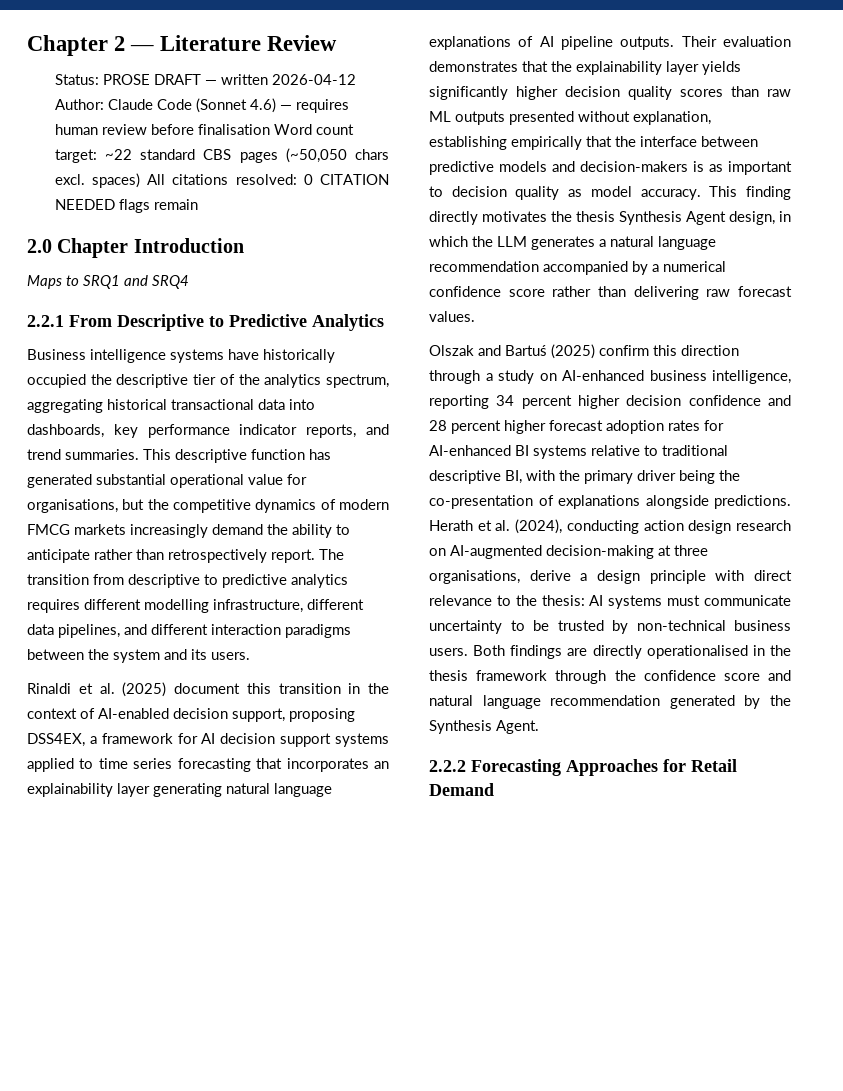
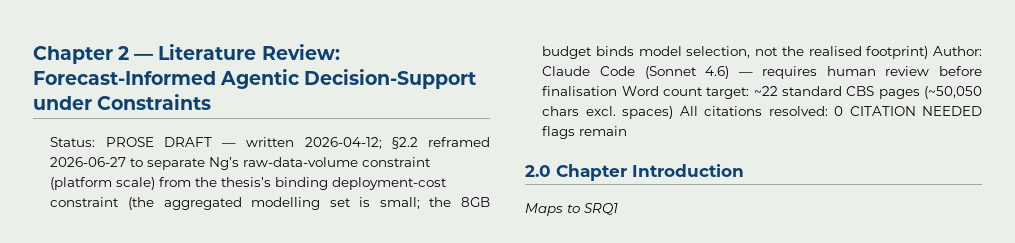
- Chapter 2 — Literature Review
+ Chapter 2 — Literature Review: Forecast-Informed Agentic Decision-Support under Constraints
- Status: PROSE DRAFT — written 2026-04-12 Author: Claude Code (Sonnet 4.6) — requires human review before finalisation Word count target: ~22 standard CBS pages (~50,050 chars excl. spaces) All citations resolved: 0 CITATION NEEDED flags remain
+ Status: PROSE DRAFT — written 2026-04-12; §2.2 reframed 2026-06-27 to separate Ng’s raw-data-volume constraint (platform scale) from the thesis’s binding deployment-cost constraint (the aggregated modelling set is small; the 8GB budget binds model selection, not the realised footprint) Author: Claude Code (Sonnet 4.6) — requires human review before finalisation Word count target: ~22 standard CBS pages (~50,050 chars excl. spaces) All citations resolved: 0 CITATION NEEDED flags remain
- Maps to SRQ1 and SRQ4
- 2.2.1 From Descriptive to Predictive Analytics
- Business intelligence systems have historically occupied the descriptive tier of the analytics spectrum, aggregating historical transactional data into dashboards, key performance indicator reports, and trend summaries. This descriptive function has generated substantial operational value for organisations, but the competitive dynamics of modern FMCG markets increasingly demand the ability to anticipate rather than retrospectively report. The transition from descriptive to predictive analytics requires different modelling infrastructure, different data pipelines, and different interaction paradigms between the system and its users.
- Rinaldi et al. (2025) document this transition in the context of AI-enabled decision support, proposing DSS4EX, a framework for AI decision support systems applied to time series forecasting that incorporates an explainability layer generating natural language explanations of AI pipeline outputs. Their evaluation demonstrates that the explainability layer yields significantly higher decision quality scores than raw ML outputs presented without explanation, establishing empirically that the interface between predictive models and decision-makers is as important to decision quality as model accuracy. This finding directly motivates the thesis Synthesis Agent design, in which the LLM generates a natural language recommendation accompanied by a numerical confidence score rather than delivering raw forecast values.
- Olszak and Bartuś (2025) confirm this direction through a study on AI-enhanced business intelligence, reporting 34 percent higher decision confidence and 28 percent higher forecast adoption rates for AI-enhanced BI systems relative to traditional descriptive BI, with the primary driver being the co-presentation of explanations alongside predictions. Herath et al. (2024), conducting action design research on AI-augmented decision-making at three organisations, derive a design principle with direct relevance to the thesis: AI systems must communicate uncertainty to be trusted by non-technical business users. Both findings are directly operationalised in the thesis framework through the confidence score and natural language recommendation generated by the Synthesis Agent.
- 2.2.2 Forecasting Approaches for Retail Demand
+ Maps to SRQ1

